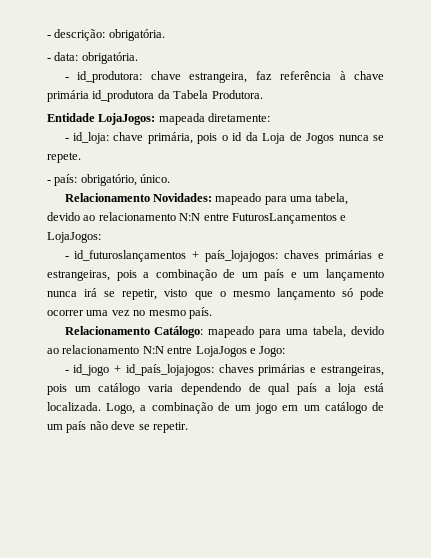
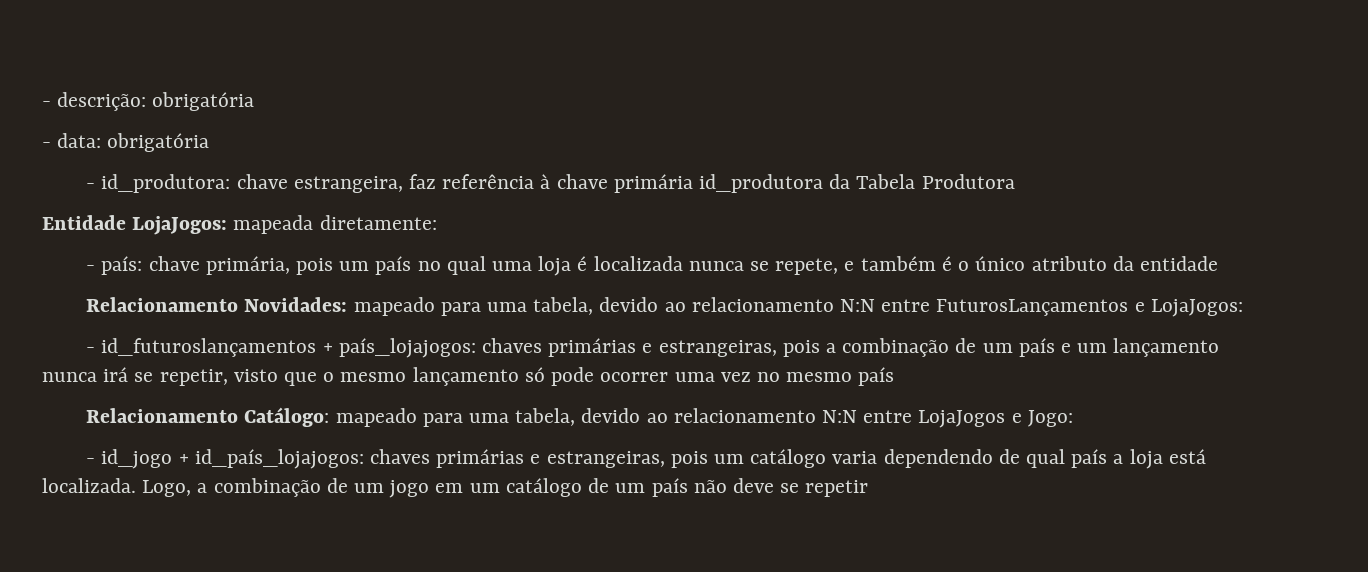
- - descrição: obrigatória.
+ - descrição: obrigatória
- - data: obrigatória.
+ - data: obrigatória
- - id_produtora: chave estrangeira, faz referência à chave primária id_produtora da Tabela Produtora.
+ - id_produtora: chave estrangeira, faz referência à chave primária id_produtora da Tabela Produtora
- - id_loja: chave primária, pois o id da Loja de Jogos nunca se repete.
- - país: obrigatório, único.
+ - país: chave primária, pois um país no qual uma loja é localizada nunca se repete, e também é o único atributo da entidade
- - id_futuroslançamentos + país_lojajogos: chaves primárias e estrangeiras, pois a combinação de um país e um lançamento nunca irá se repetir, visto que o mesmo lançamento só pode ocorrer uma vez no mesmo país.
+ - id_futuroslançamentos + país_lojajogos: chaves primárias e estrangeiras, pois a combinação de um país e um lançamento nunca irá se repetir, visto que o mesmo lançamento só pode ocorrer uma vez no mesmo país
- Logo, a combinação de um jogo em um catálogo de um país não deve se repetir.
+ Logo, a combinação de um jogo em um catálogo de um país não deve se repetir

